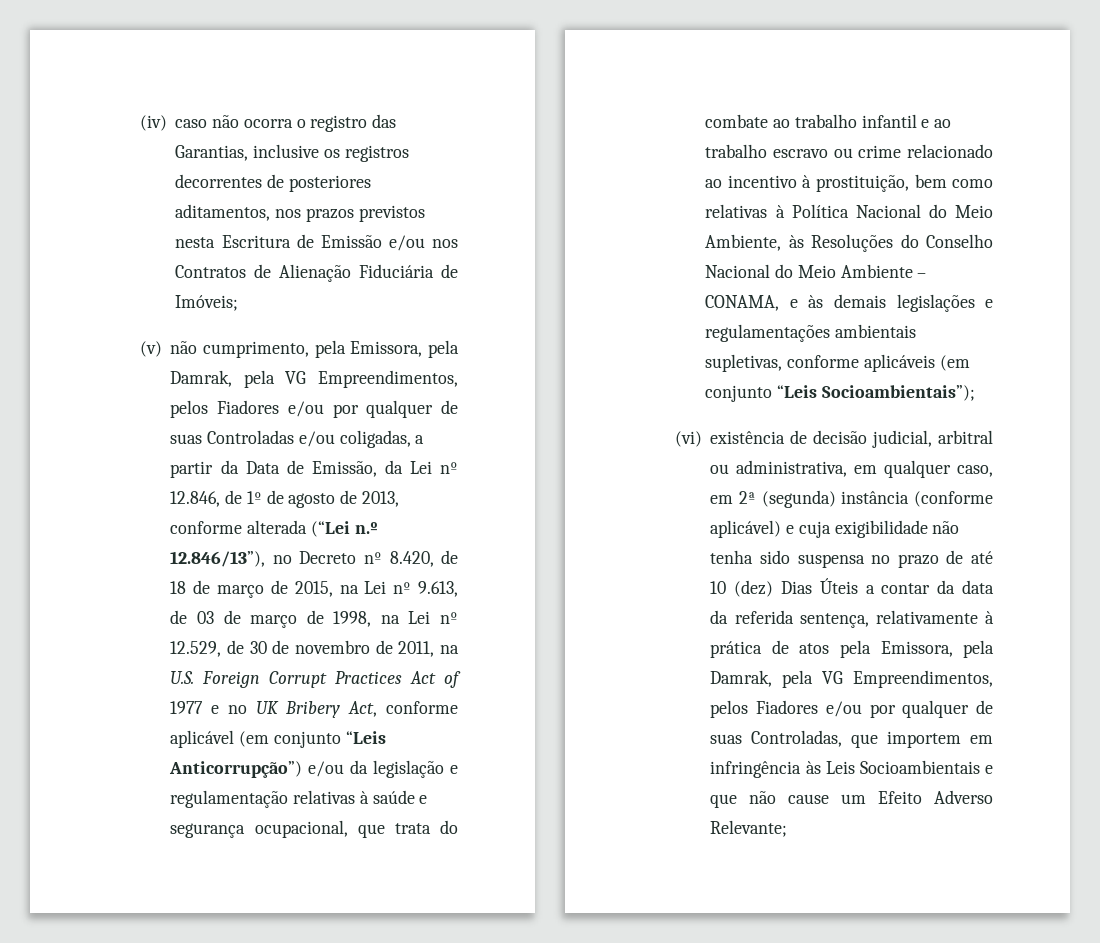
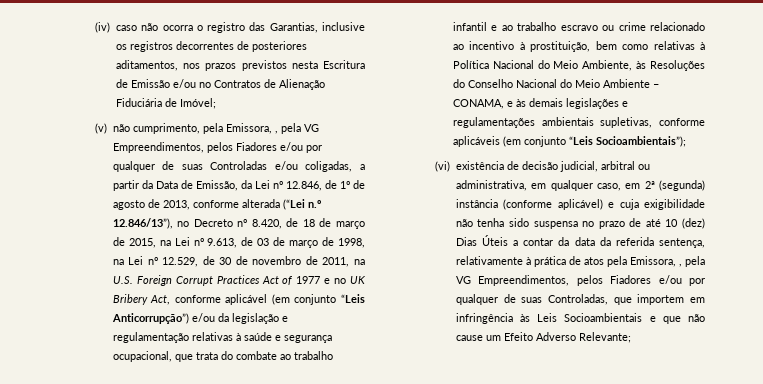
- (iv) caso não ocorra o registro das Garantias, inclusive os registros decorrentes de posteriores aditamentos, nos prazos previstos nesta Escritura de Emissão e/ou nos Contratos de Alienação Fiduciária de Imóveis;
+ (iv) caso não ocorra o registro das Garantias, inclusive os registros decorrentes de posteriores aditamentos, nos prazos previstos nesta Escritura de Emissão e/ou no Contratos de Alienação Fiduciária de Imóvel;
- (v) não cumprimento, pela Emissora, pela Damrak, pela VG Empreendimentos, pelos Fiadores e/ou por qualquer de suas Controladas e/ou coligadas, a partir da Data de Emissão, da Lei nº 12.846, de 1º de agosto de 2013, conforme alterada (“Lei n.º 12.846/13”), no Decreto nº 8.420, de 18 de março de 2015, na Lei nº 9.613, de 03 de março de 1998, na Lei nº 12.529, de 30 de novembro de 2011, na U.S. Foreign Corrupt Practices Act of 1977 e no UK Bribery Act, conforme aplicável (em conjunto “Leis Anticorrupção”) e/ou da legislação e regulamentação relativas à saúde e segurança ocupacional, que trata do combate ao trabalho infantil e ao trabalho escravo ou crime relacionado ao incentivo à prostituição, bem como relativas à Política Nacional do Meio Ambiente, às Resoluções do Conselho Nacional do Meio Ambiente – CONAMA, e às demais legislações e regulamentações ambientais supletivas, conforme aplicáveis (em conjunto “Leis Socioambientais”);
+ (v) não cumprimento, pela Emissora, , pela VG Empreendimentos, pelos Fiadores e/ou por qualquer de suas Controladas e/ou coligadas, a partir da Data de Emissão, da Lei nº 12.846, de 1º de agosto de 2013, conforme alterada (“Lei n.º 12.846/13”), no Decreto nº 8.420, de 18 de março de 2015, na Lei nº 9.613, de 03 de março de 1998, na Lei nº 12.529, de 30 de novembro de 2011, na U.S. Foreign Corrupt Practices Act of 1977 e no UK Bribery Act, conforme aplicável (em conjunto “Leis Anticorrupção”) e/ou da legislação e regulamentação relativas à saúde e segurança ocupacional, que trata do combate ao trabalho infantil e ao trabalho escravo ou crime relacionado ao incentivo à prostituição, bem como relativas à Política Nacional do Meio Ambiente, às Resoluções do Conselho Nacional do Meio Ambiente – CONAMA, e às demais legislações e regulamentações ambientais supletivas, conforme aplicáveis (em conjunto “Leis Socioambientais”);
- (vi) existência de decisão judicial, arbitral ou administrativa, em qualquer caso, em 2ª (segunda) instância (conforme aplicável) e cuja exigibilidade não tenha sido suspensa no prazo de até 10 (dez) Dias Úteis a contar da data da referida sentença, relativamente à prática de atos pela Emissora, pela Damrak, pela VG Empreendimentos, pelos Fiadores e/ou por qualquer de suas Controladas, que importem em infringência às Leis Socioambientais e que não cause um Efeito Adverso Relevante;
+ (vi) existência de decisão judicial, arbitral ou administrativa, em qualquer caso, em 2ª (segunda) instância (conforme aplicável) e cuja exigibilidade não tenha sido suspensa no prazo de até 10 (dez) Dias Úteis a contar da data da referida sentença, relativamente à prática de atos pela Emissora, , pela VG Empreendimentos, pelos Fiadores e/ou por qualquer de suas Controladas, que importem em infringência às Leis Socioambientais e que não cause um Efeito Adverso Relevante;

